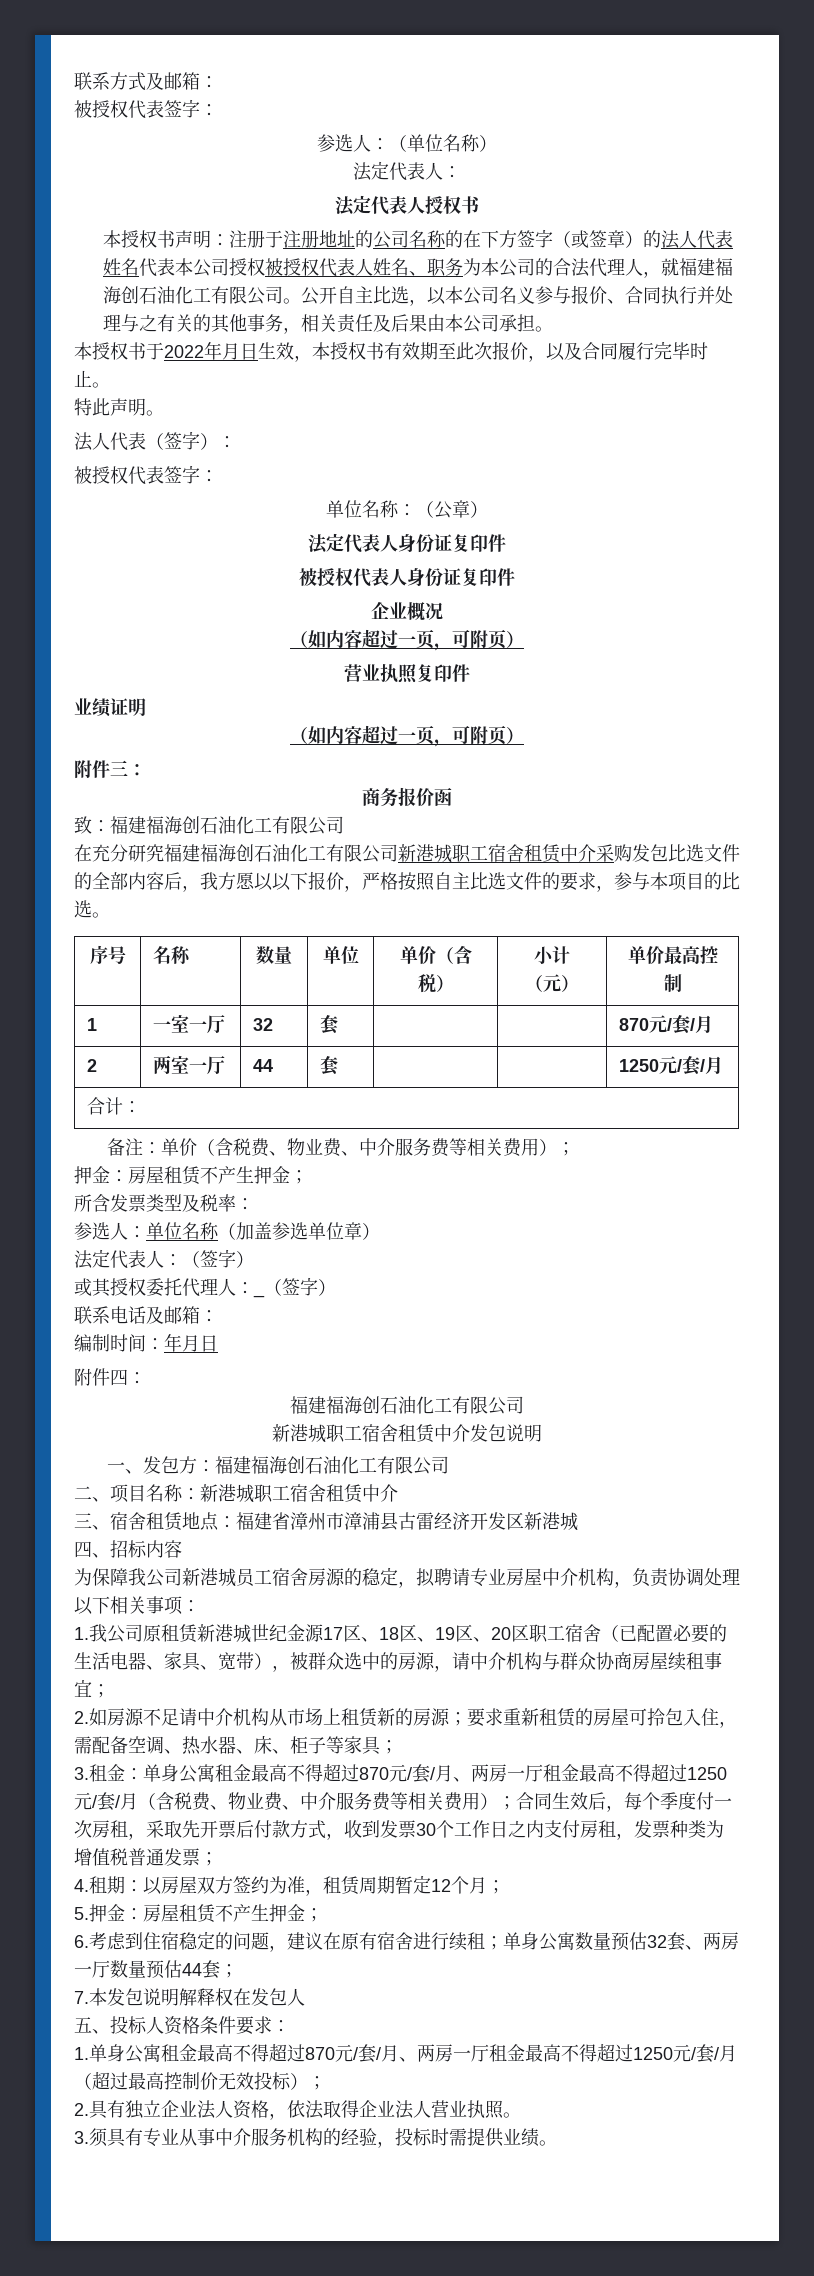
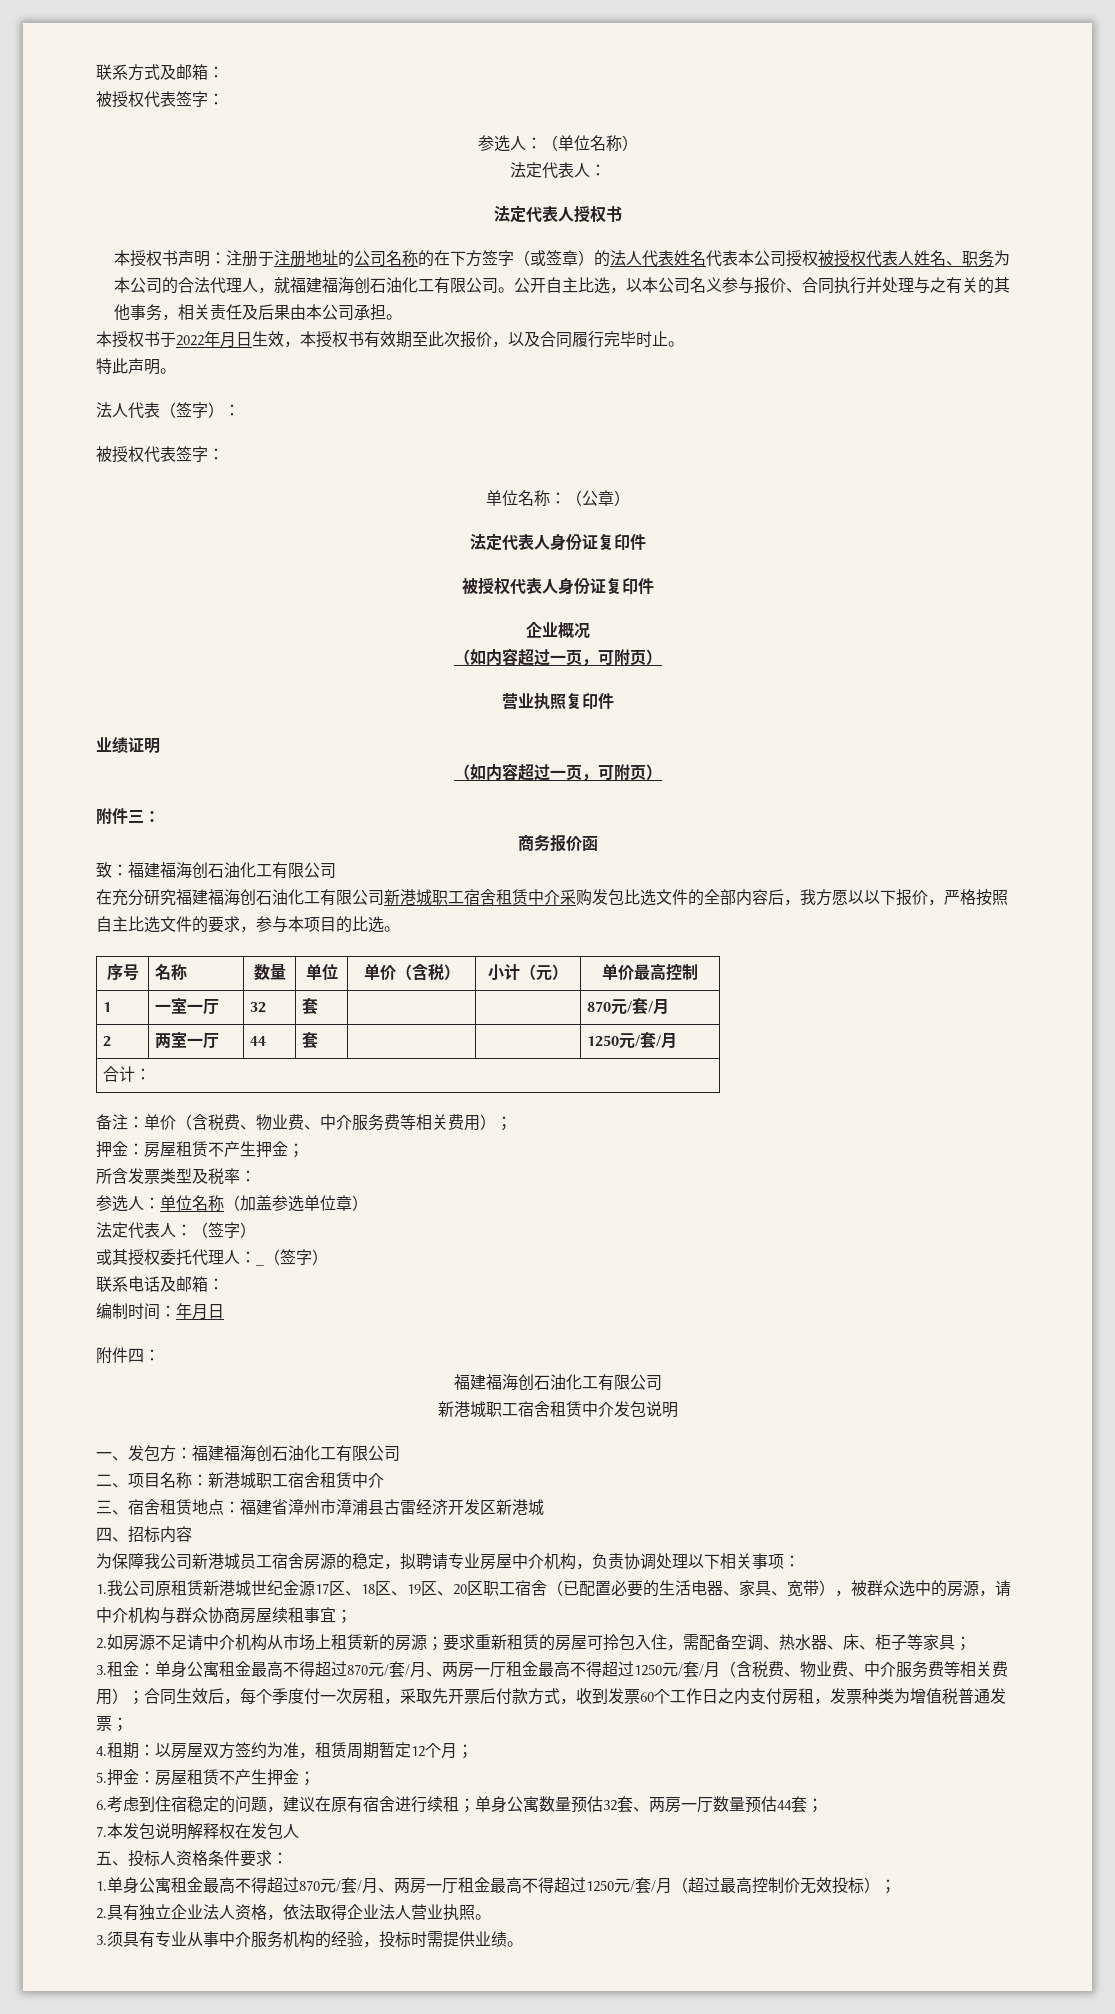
- 合同生效后，每个季度付一次房租，采取先开票后付款方式，收到发票30个工作日之内支付房租，发票种类为增值税普通发票；
+ 合同生效后，每个季度付一次房租，采取先开票后付款方式，收到发票60个工作日之内支付房租，发票种类为增值税普通发票；

